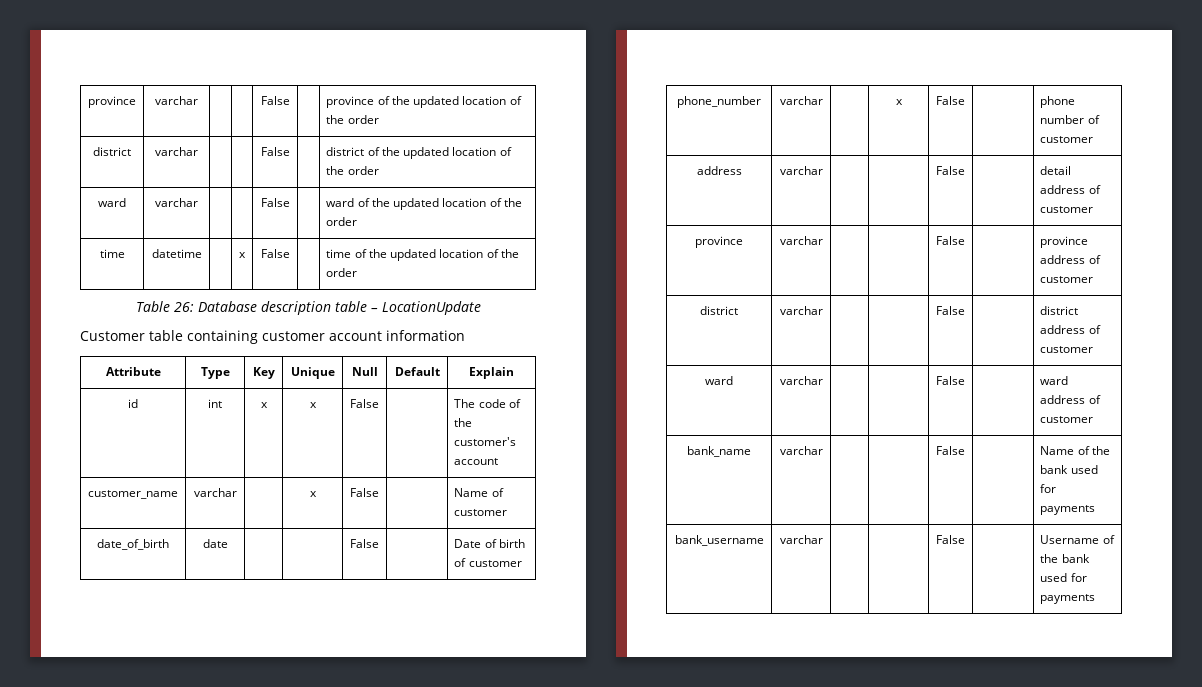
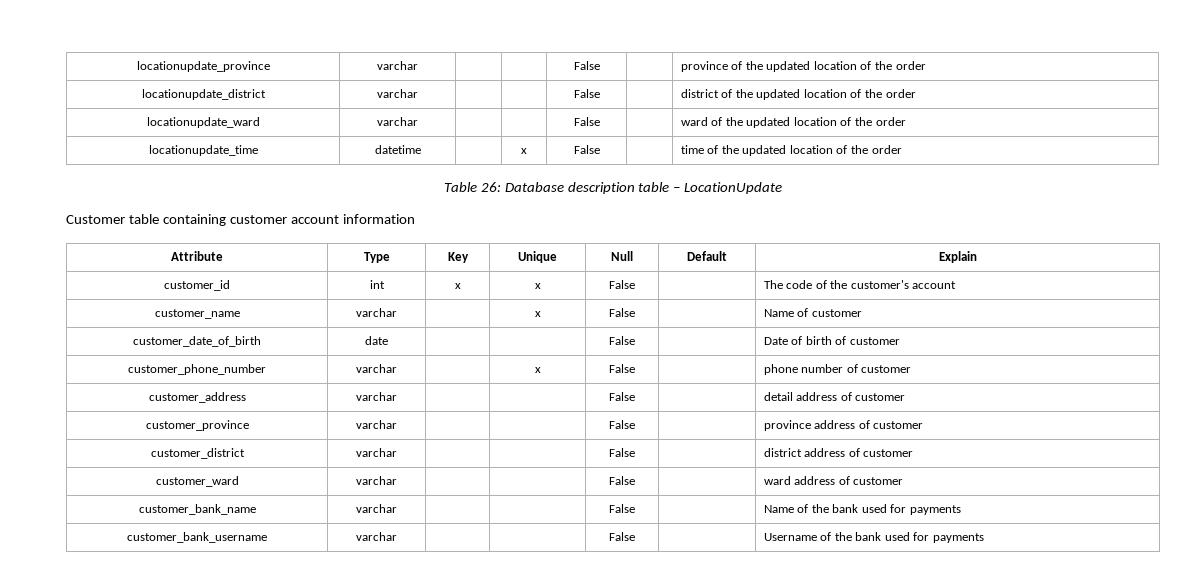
- province | varchar | | | False | | province of the updated location of the order
+ locationupdate_province | varchar | | | False | | province of the updated location of the order
- district | varchar | | | False | | district of the updated location of the order
+ locationupdate_district | varchar | | | False | | district of the updated location of the order
- ward | varchar | | | False | | ward of the updated location of the order
+ locationupdate_ward | varchar | | | False | | ward of the updated location of the order
- time | datetime | | x | False | | time of the updated location of the order
+ locationupdate_time | datetime | | x | False | | time of the updated location of the order
- id | int | x | x | False | | The code of the customer's account
+ customer_id | int | x | x | False | | The code of the customer's account
- date_of_birth | date | | | False | | Date of birth of customer
+ customer_date_of_birth | date | | | False | | Date of birth of customer
- phone_number | varchar | | x | False | | phone number of customer
+ customer_phone_number | varchar | | x | False | | phone number of customer
- address | varchar | | | False | | detail address of customer
+ customer_address | varchar | | | False | | detail address of customer
- province | varchar | | | False | | province address of customer
+ customer_province | varchar | | | False | | province address of customer
- district | varchar | | | False | | district address of customer
+ customer_district | varchar | | | False | | district address of customer
- ward | varchar | | | False | | ward address of customer
+ customer_ward | varchar | | | False | | ward address of customer
- bank_name | varchar | | | False | | Name of the bank used for payments
+ customer_bank_name | varchar | | | False | | Name of the bank used for payments
- bank_username | varchar | | | False | | Username of the bank used for payments
+ customer_bank_username | varchar | | | False | | Username of the bank used for payments

